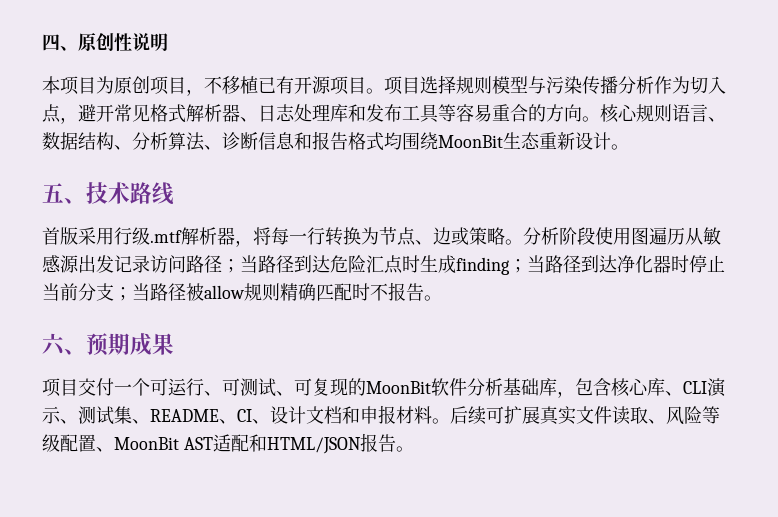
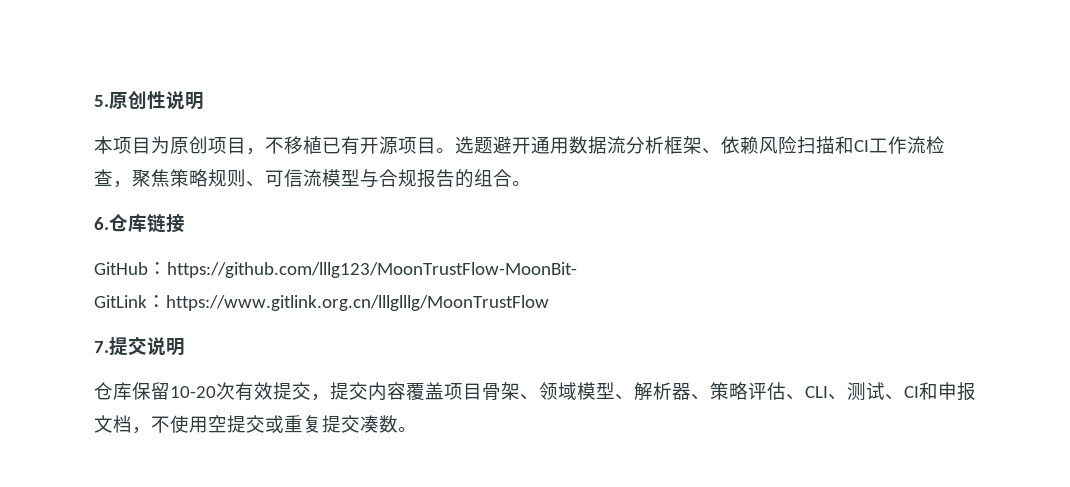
- 四、原创性说明
+ 5.原创性说明
- 项目选择规则模型与污染传播分析作为切入点，避开常见格式解析器、日志处理库和发布工具等容易重合的方向。核心规则语言、数据结构、分析算法、诊断信息和报告格式均围绕MoonBit生态重新设计。
- 五、技术路线
- 首版采用行级.mtf解析器，将每一行转换为节点、边或策略。分析阶段使用图遍历从敏感源出发记录访问路径；当路径到达危险汇点时生成finding；当路径到达净化器时停止当前分支；当路径被allow规则精确匹配时不报告。
- 六、预期成果
- 项目交付一个可运行、可测试、可复现的MoonBit软件分析基础库，包含核心库、CLI演示、测试集、README、CI、设计文档和申报材料。后续可扩展真实文件读取、风险等级配置、MoonBit AST适配和HTML/JSON报告。
+ 选题避开通用数据流分析框架、依赖风险扫描和CI工作流检查，聚焦策略规则、可信流模型与合规报告的组合。
+ 6.仓库链接
+ GitHub：https://github.com/lllg123/MoonTrustFlow-MoonBit-
+ GitLink：https://www.gitlink.org.cn/lllglllg/MoonTrustFlow
+ 7.提交说明
+ 仓库保留10-20次有效提交，提交内容覆盖项目骨架、领域模型、解析器、策略评估、CLI、测试、CI和申报文档，不使用空提交或重复提交凑数。

